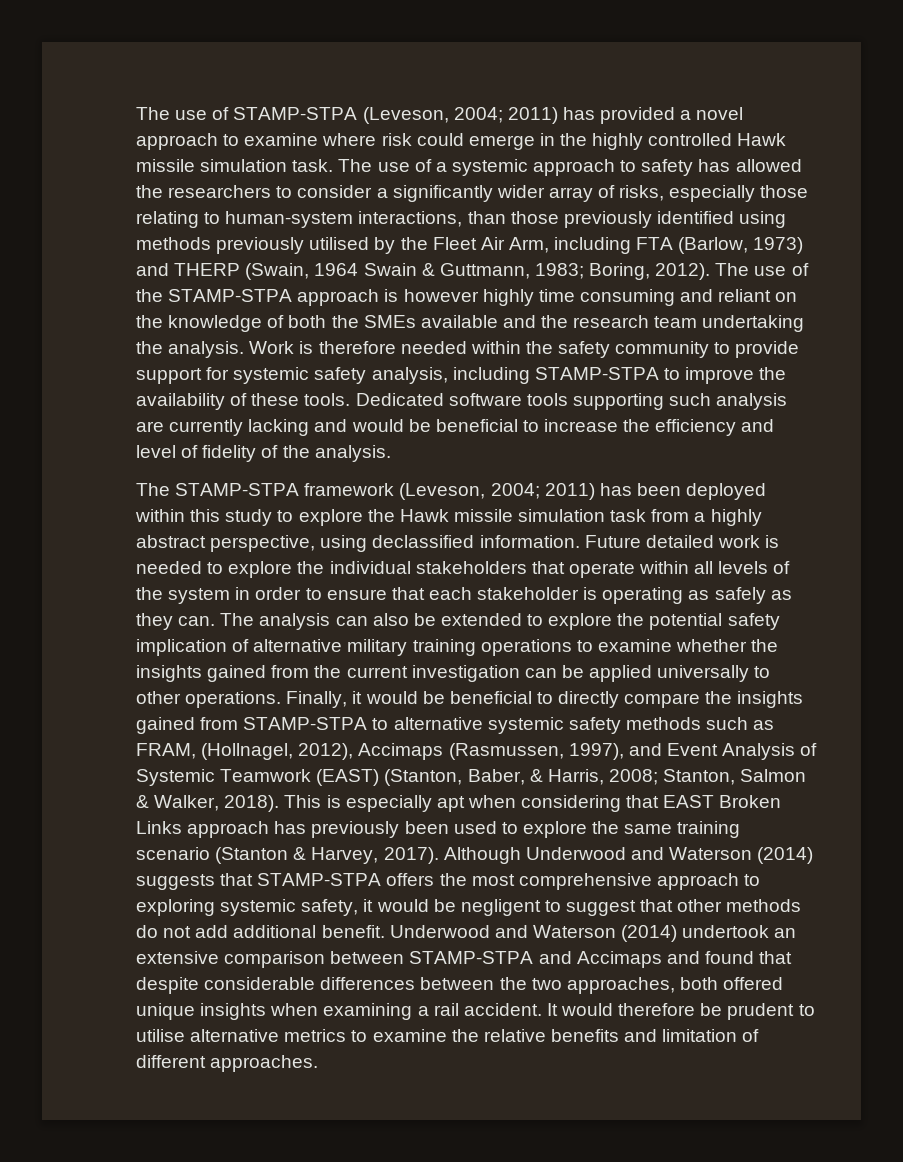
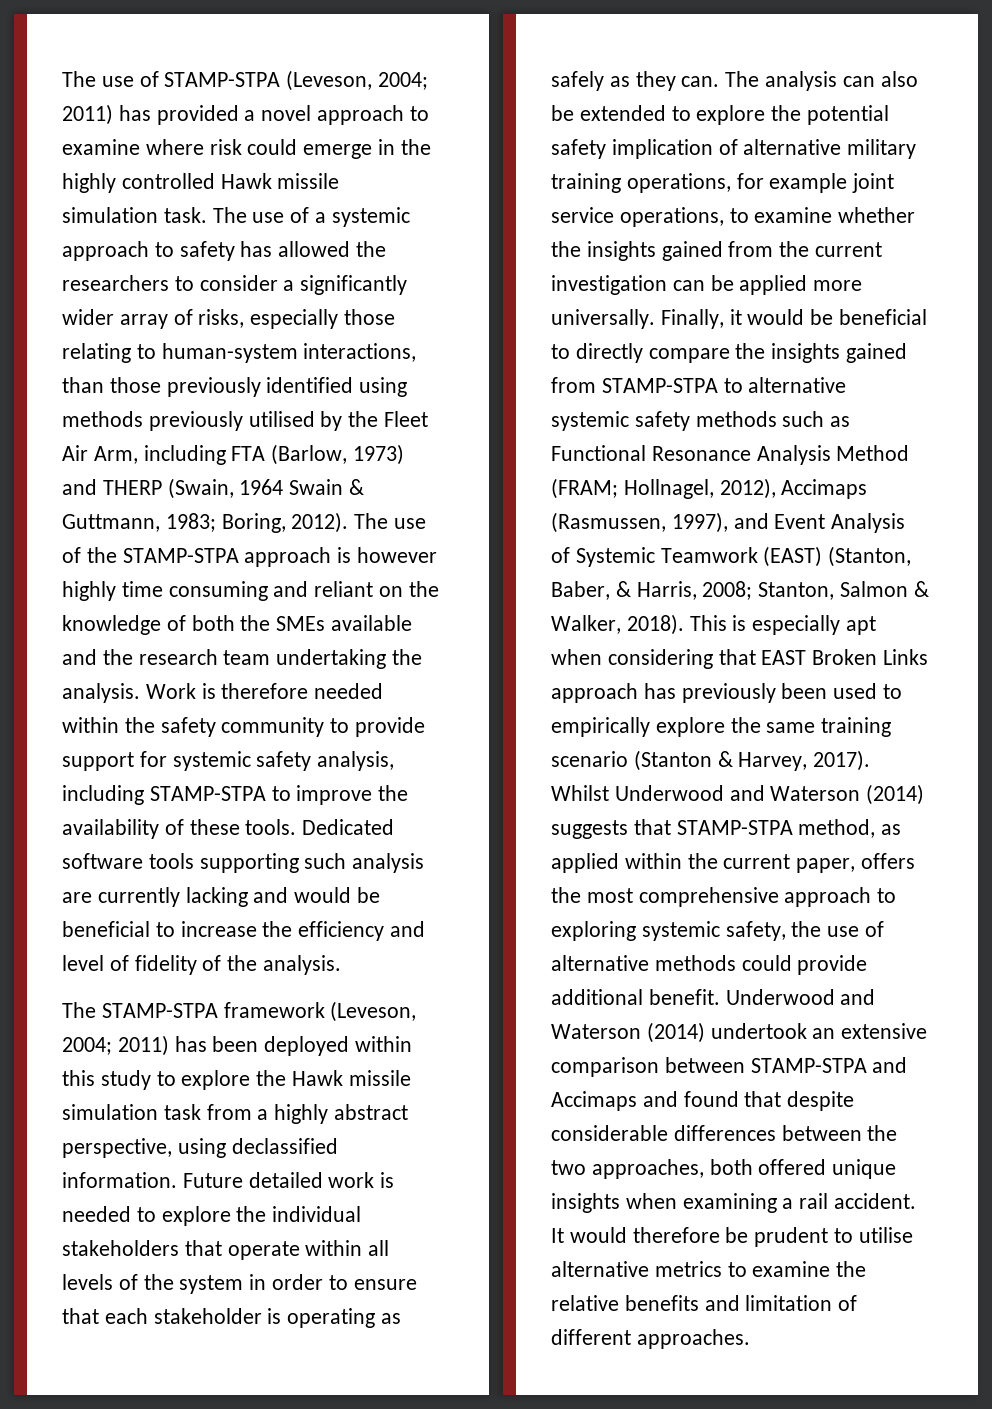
- The analysis can also be extended to explore the potential safety implication of alternative military training operations to examine whether the insights gained from the current investigation can be applied universally to other operations.
+ The analysis can also be extended to explore the potential safety implication of alternative military training operations, for example joint service operations, to examine whether the insights gained from the current investigation can be applied more universally.
- Finally, it would be beneficial to directly compare the insights gained from STAMP-STPA to alternative systemic safety methods such as FRAM, (Hollnagel, 2012), Accimaps (Rasmussen, 1997), and Event Analysis of Systemic Teamwork (EAST) (Stanton, Baber, & Harris, 2008; Stanton, Salmon & Walker, 2018).
+ Finally, it would be beneficial to directly compare the insights gained from STAMP-STPA to alternative systemic safety methods such as Functional Resonance Analysis Method (FRAM; Hollnagel, 2012), Accimaps (Rasmussen, 1997), and Event Analysis of Systemic Teamwork (EAST) (Stanton, Baber, & Harris, 2008; Stanton, Salmon & Walker, 2018).
- This is especially apt when considering that EAST Broken Links approach has previously been used to explore the same training scenario (Stanton & Harvey, 2017).
+ This is especially apt when considering that EAST Broken Links approach has previously been used to empirically explore the same training scenario (Stanton & Harvey, 2017).
- Although Underwood and Waterson (2014) suggests that STAMP-STPA offers the most comprehensive approach to exploring systemic safety, it would be negligent to suggest that other methods do not add additional benefit.
+ Whilst Underwood and Waterson (2014) suggests that STAMP-STPA method, as applied within the current paper, offers the most comprehensive approach to exploring systemic safety, the use of alternative methods could provide additional benefit.

